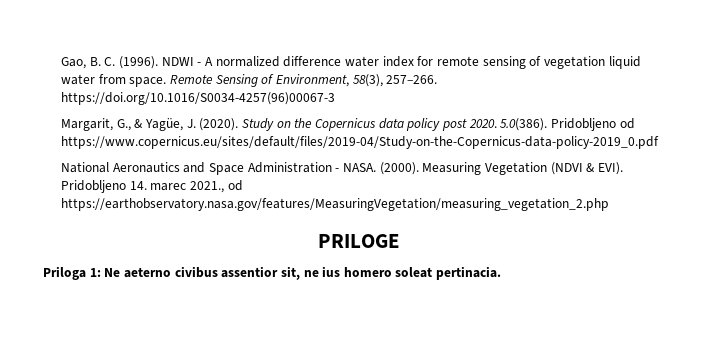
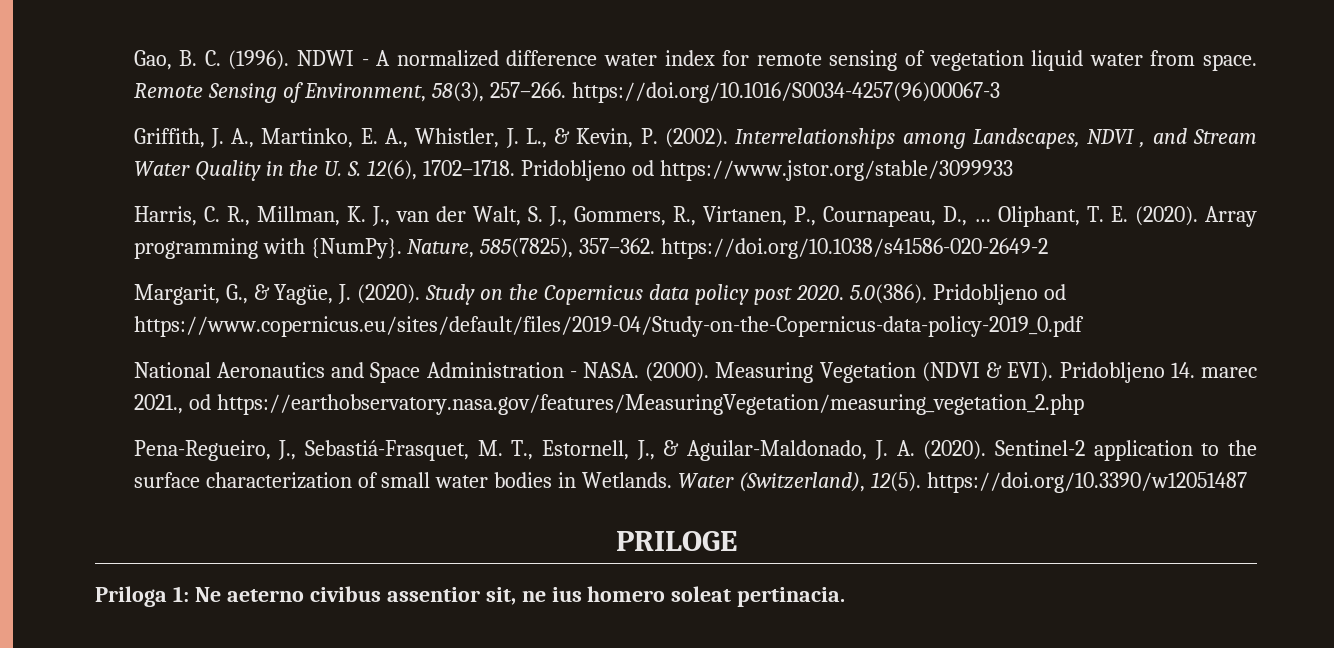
+ Griffith, J. A., Martinko, E. A., Whistler, J. L., & Kevin, P. (2002). Interrelationships among Landscapes, NDVI , and Stream Water Quality in the U. S. 12(6), 1702–1718. Pridobljeno od https://www.jstor.org/stable/3099933
+ Harris, C. R., Millman, K. J., van der Walt, S. J., Gommers, R., Virtanen, P., Cournapeau, D., … Oliphant, T. E. (2020). Array programming with {NumPy}. Nature, 585(7825), 357–362. https://doi.org/10.1038/s41586-020-2649-2
+ Pena-Regueiro, J., Sebastiá-Frasquet, M. T., Estornell, J., & Aguilar-Maldonado, J. A. (2020). Sentinel-2 application to the surface characterization of small water bodies in Wetlands. Water (Switzerland), 12(5). https://doi.org/10.3390/w12051487

